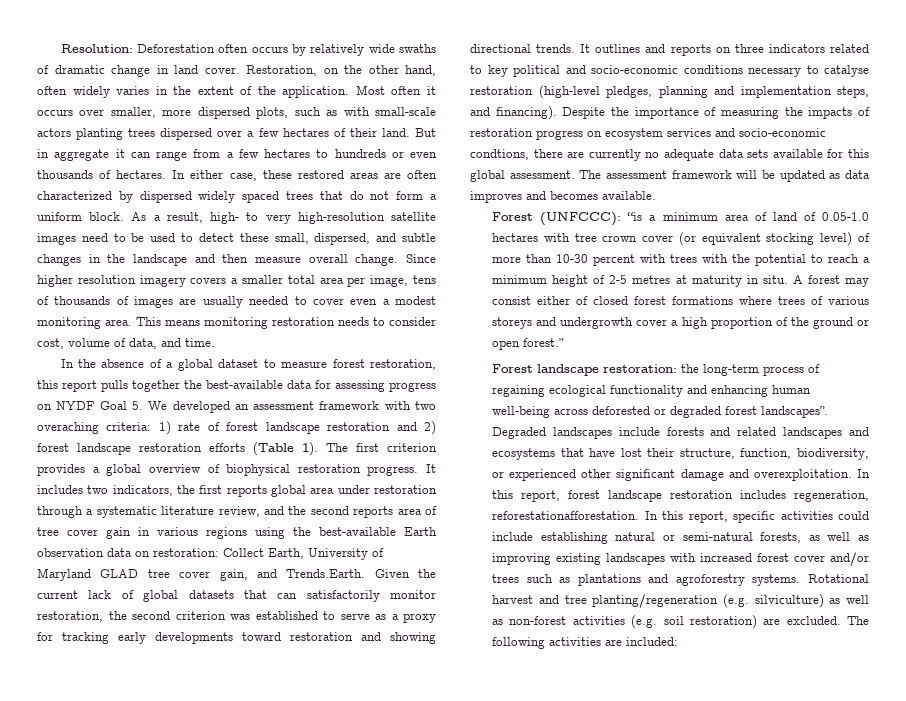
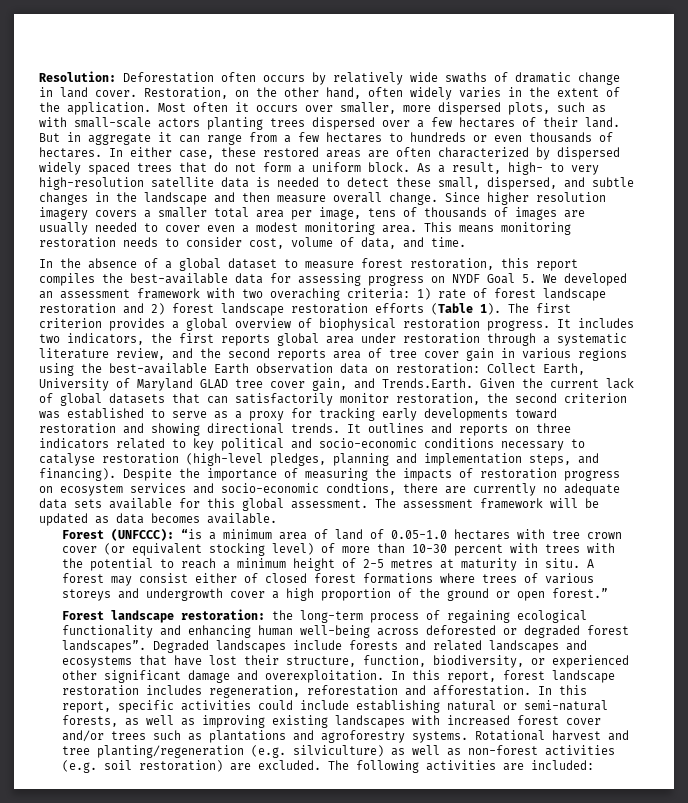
- As a result, high- to very high-resolution satellite images need to be used to detect these small, dispersed, and subtle changes in the landscape and then measure overall change.
+ As a result, high- to very high-resolution satellite data is needed to detect these small, dispersed, and subtle changes in the landscape and then measure overall change.
- In the absence of a global dataset to measure forest restoration, this report pulls together the best-available data for assessing progress on NYDF Goal 5. We developed an assessment framework with two overaching criteria: 1) rate of forest landscape restoration and 2) forest landscape restoration efforts (Table 1).
+ In the absence of a global dataset to measure forest restoration, this report compiles the best-available data for assessing progress on NYDF Goal 5. We developed an assessment framework with two overaching criteria: 1) rate of forest landscape restoration and 2) forest landscape restoration efforts (Table 1).
- The assessment framework will be updated as data improves and becomes available.
+ The assessment framework will be updated as data becomes available.
- In this report, forest landscape restoration includes regeneration, reforestationafforestation.
+ In this report, forest landscape restoration includes regeneration, reforestation and afforestation.

